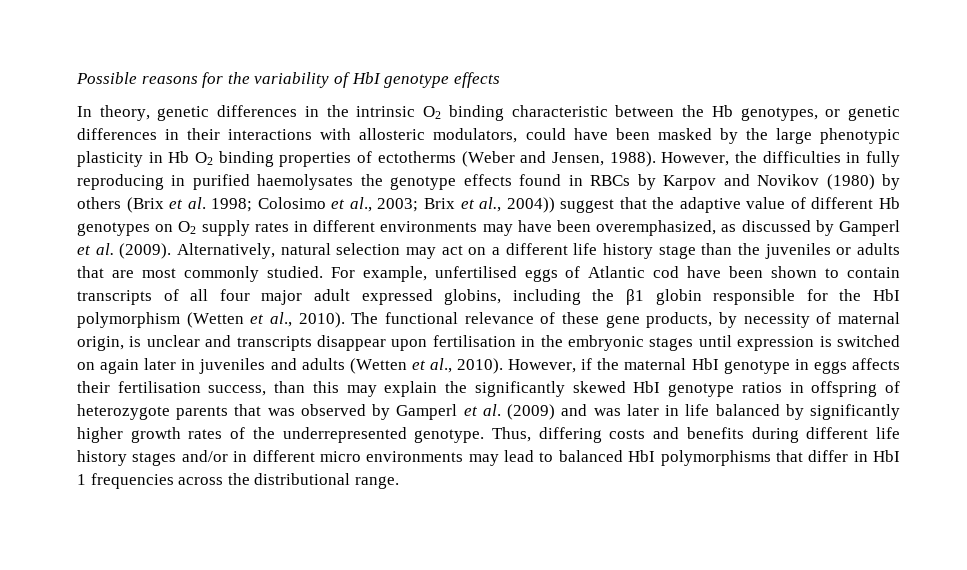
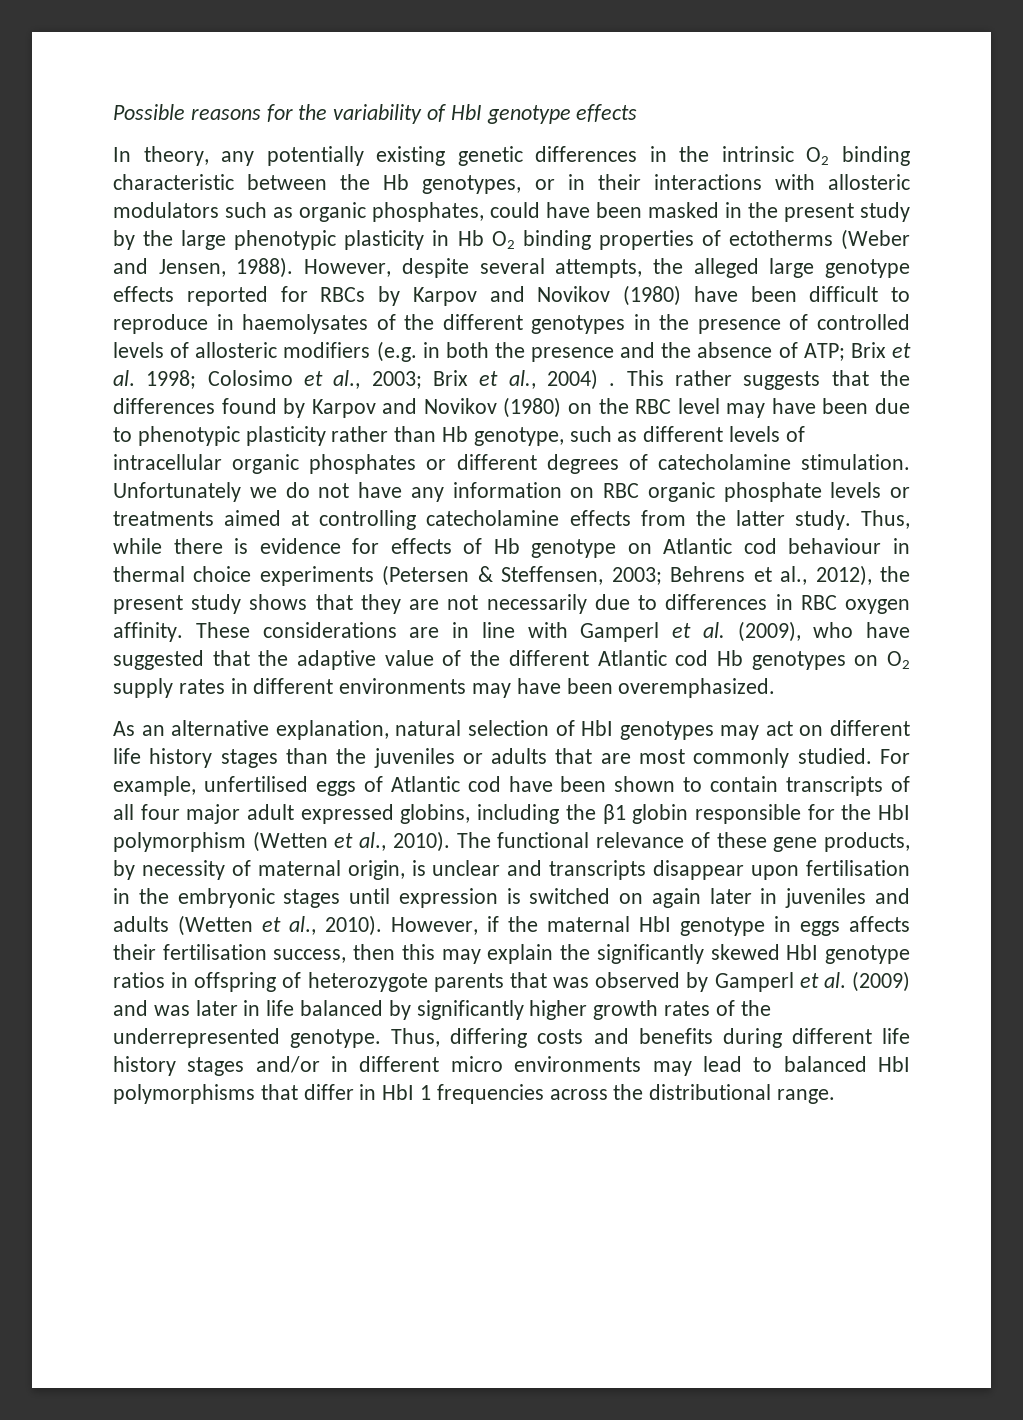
- In theory, genetic differences in the intrinsic O2 binding characteristic between the Hb genotypes, or genetic differences in their interactions with allosteric modulators, could have been masked by the large phenotypic plasticity in Hb O2 binding properties of ectotherms (Weber and Jensen, 1988).
+ In theory, any potentially existing genetic differences in the intrinsic O2 binding characteristic between the Hb genotypes, or in their interactions with allosteric modulators such as organic phosphates, could have been masked in the present study by the large phenotypic plasticity in Hb O2 binding properties of ectotherms (Weber and Jensen, 1988).
- However, the difficulties in fully reproducing in purified haemolysates the genotype effects found in RBCs by Karpov and Novikov (1980) by others (Brix et al. 1998; Colosimo et al., 2003; Brix et al., 2004)) suggest that the adaptive value of different Hb genotypes on O2 supply rates in different environments may have been overemphasized, as discussed by Gamperl et al. (2009). Alternatively, natural selection may act on a different life history stage than the juveniles or adults that are most commonly studied.
+ However, despite several attempts, the alleged large genotype effects reported for RBCs by Karpov and Novikov (1980) have been difficult to reproduce in haemolysates of the different genotypes in the presence of controlled levels of allosteric modifiers (e.g. in both the presence and the absence of ATP; Brix et al. 1998; Colosimo et al., 2003; Brix et al., 2004) . This rather suggests that the differences found by Karpov and Novikov (1980) on the RBC level may have been due to phenotypic plasticity rather than Hb genotype, such as different levels of intracellular organic phosphates or different degrees of catecholamine stimulation. Unfortunately we do not have any information on RBC organic phosphate levels or treatments aimed at controlling catecholamine effects from the latter study. Thus, while there is evidence for effects of Hb genotype on Atlantic cod behaviour in thermal choice experiments (Petersen & Steffensen, 2003; Behrens et al., 2012), the present study shows that they are not necessarily due to differences in RBC oxygen affinity. These considerations are in line with Gamperl et al. (2009), who have suggested that the adaptive value of the different Atlantic cod Hb genotypes on O2 supply rates in different environments may have been overemphasized.
+ As an alternative explanation, natural selection of HbI genotypes may act on different life history stages than the juveniles or adults that are most commonly studied.
- However, if the maternal HbI genotype in eggs affects their fertilisation success, than this may explain the significantly skewed HbI genotype ratios in offspring of heterozygote parents that was observed by Gamperl et al. (2009) and was later in life balanced by significantly higher growth rates of the underrepresented genotype.
+ However, if the maternal HbI genotype in eggs affects their fertilisation success, then this may explain the significantly skewed HbI genotype ratios in offspring of heterozygote parents that was observed by Gamperl et al. (2009) and was later in life balanced by significantly higher growth rates of the underrepresented genotype.

